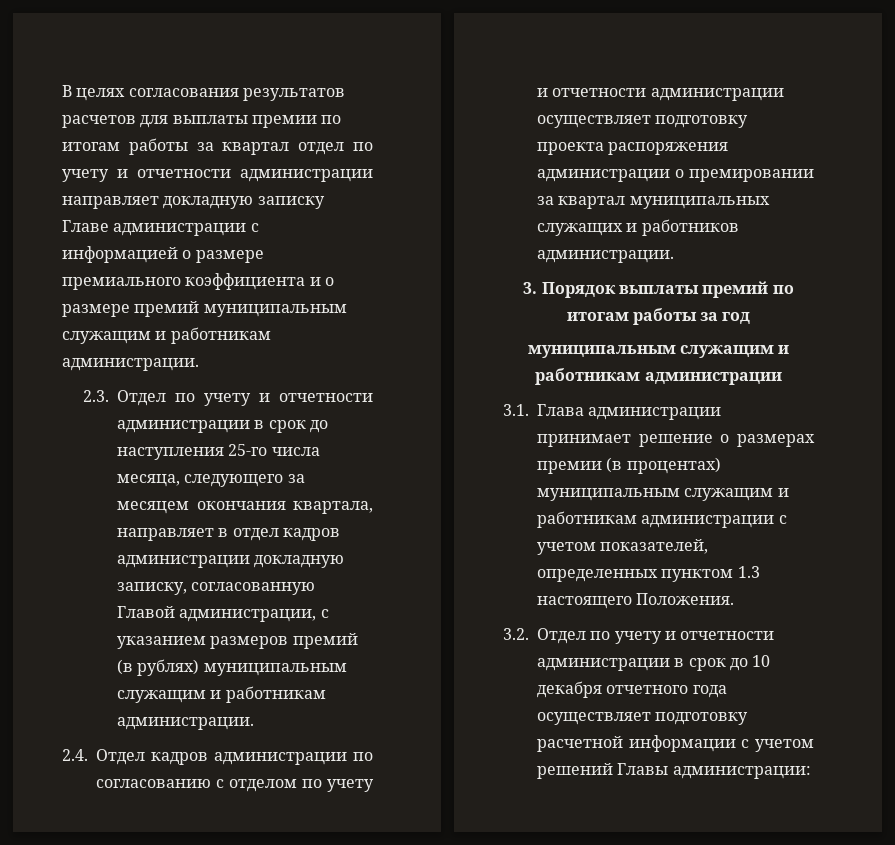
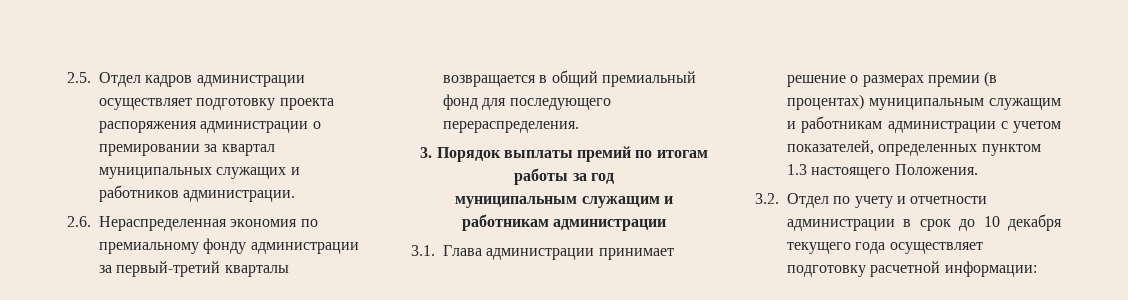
- В целях согласования результатов расчетов для выплаты премии по итогам работы за квартал отдел по учету и отчетности администрации направляет докладную записку Главе администрации с информацией о размере премиального коэффициента и о размере премий муниципальным служащим и работникам администрации.
- 2.3. Отдел по учету и отчетности администрации в срок до наступления 25-го числа месяца, следующего за месяцем окончания квартала, направляет в отдел кадров администрации докладную записку, согласованную Главой администрации, с указанием размеров премий (в рублях) муниципальным служащим и работникам администрации.
- 2.4. Отдел кадров администрации по согласованию с отделом по учету и отчетности администрации осуществляет подготовку проекта распоряжения администрации о премировании за квартал муниципальных служащих и работников администрации.
+ 2.5. Отдел кадров администрации осуществляет подготовку проекта распоряжения администрации о премировании за квартал муниципальных служащих и работников администрации.
+ 2.6. Нераспределенная экономия по премиальному фонду администрации за первый-третий кварталы возвращается в общий премиальный фонд для последующего перераспределения.
- 3.2. Отдел по учету и отчетности администрации в срок до 10 декабря отчетного года осуществляет подготовку расчетной информации с учетом решений Главы администрации:
+ 3.2. Отдел по учету и отчетности администрации в срок до 10 декабря текущего года осуществляет подготовку расчетной информации:

